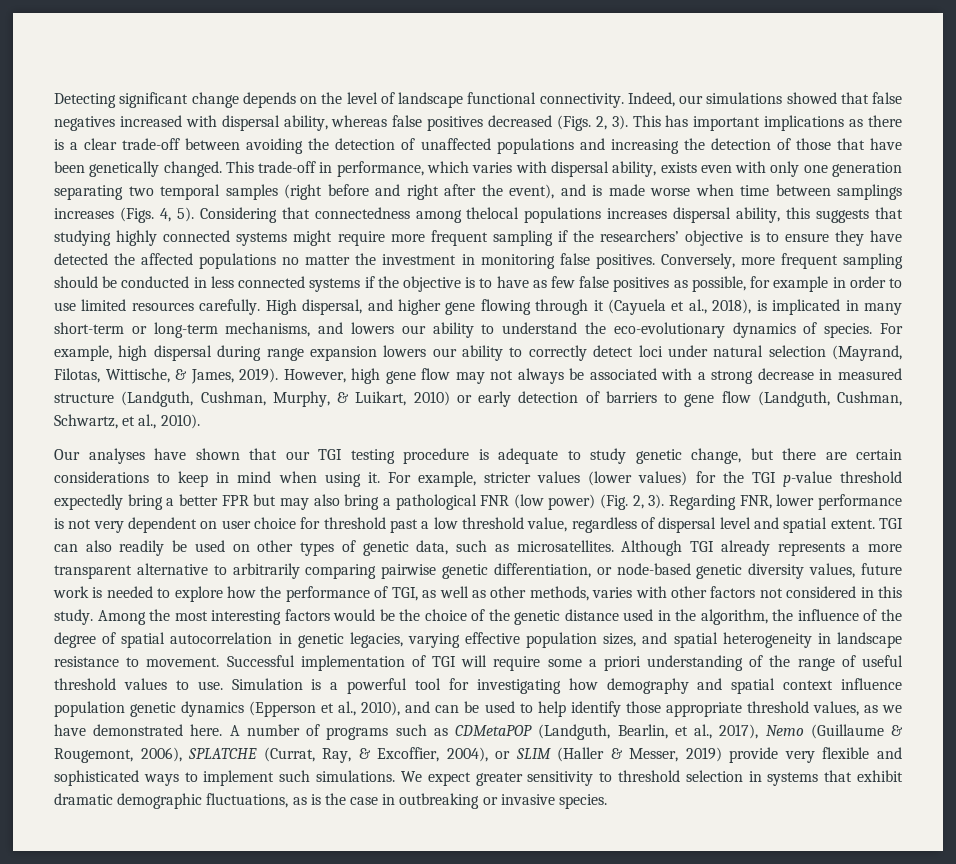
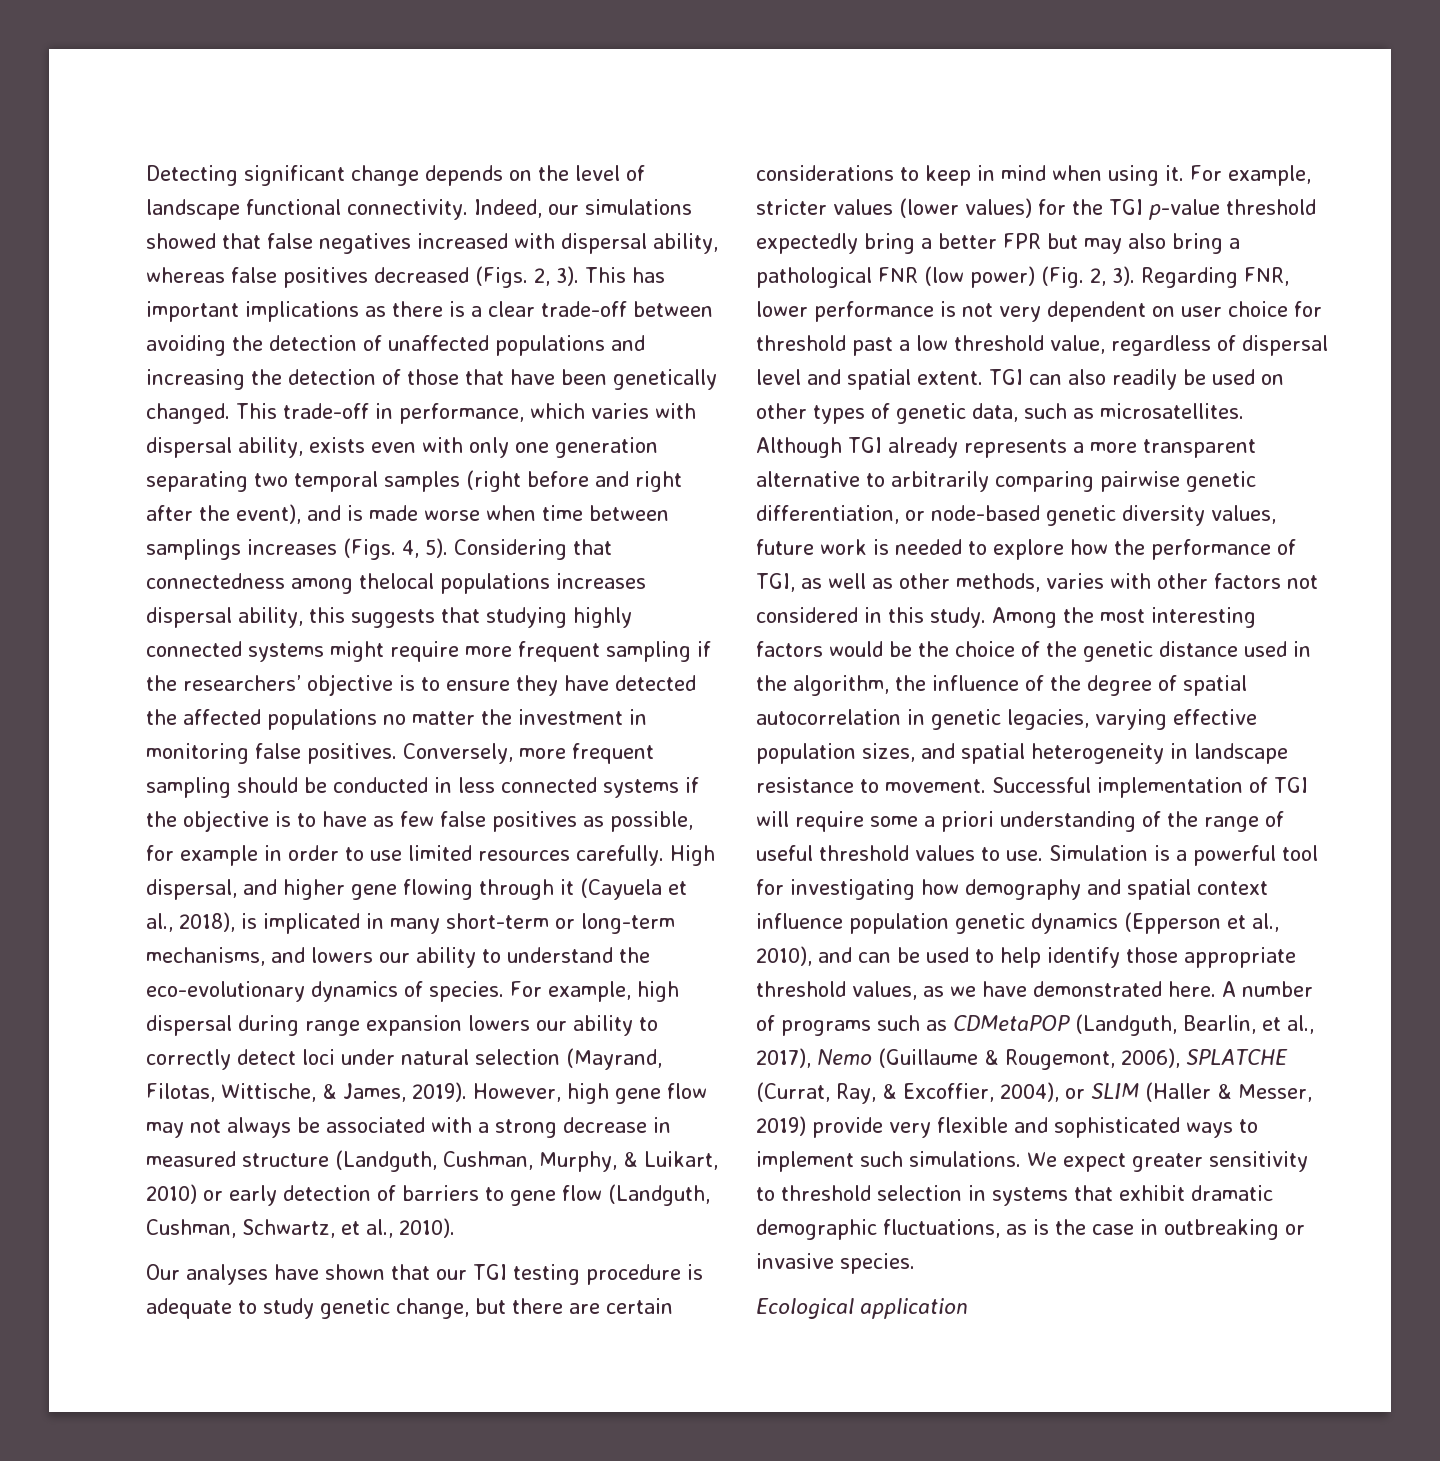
+ Ecological application

